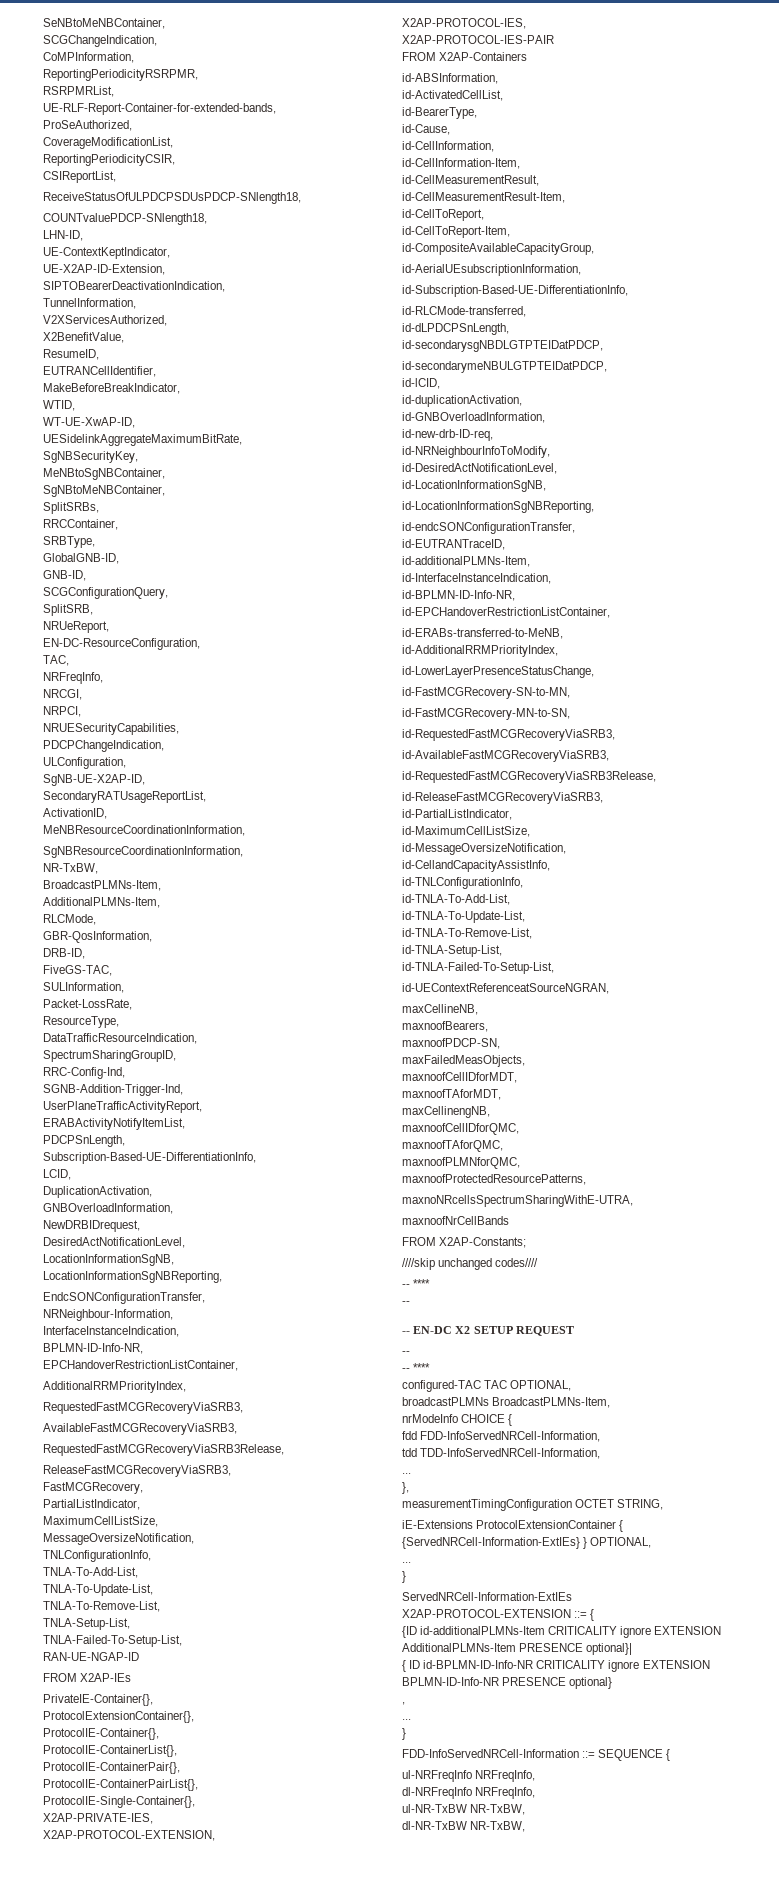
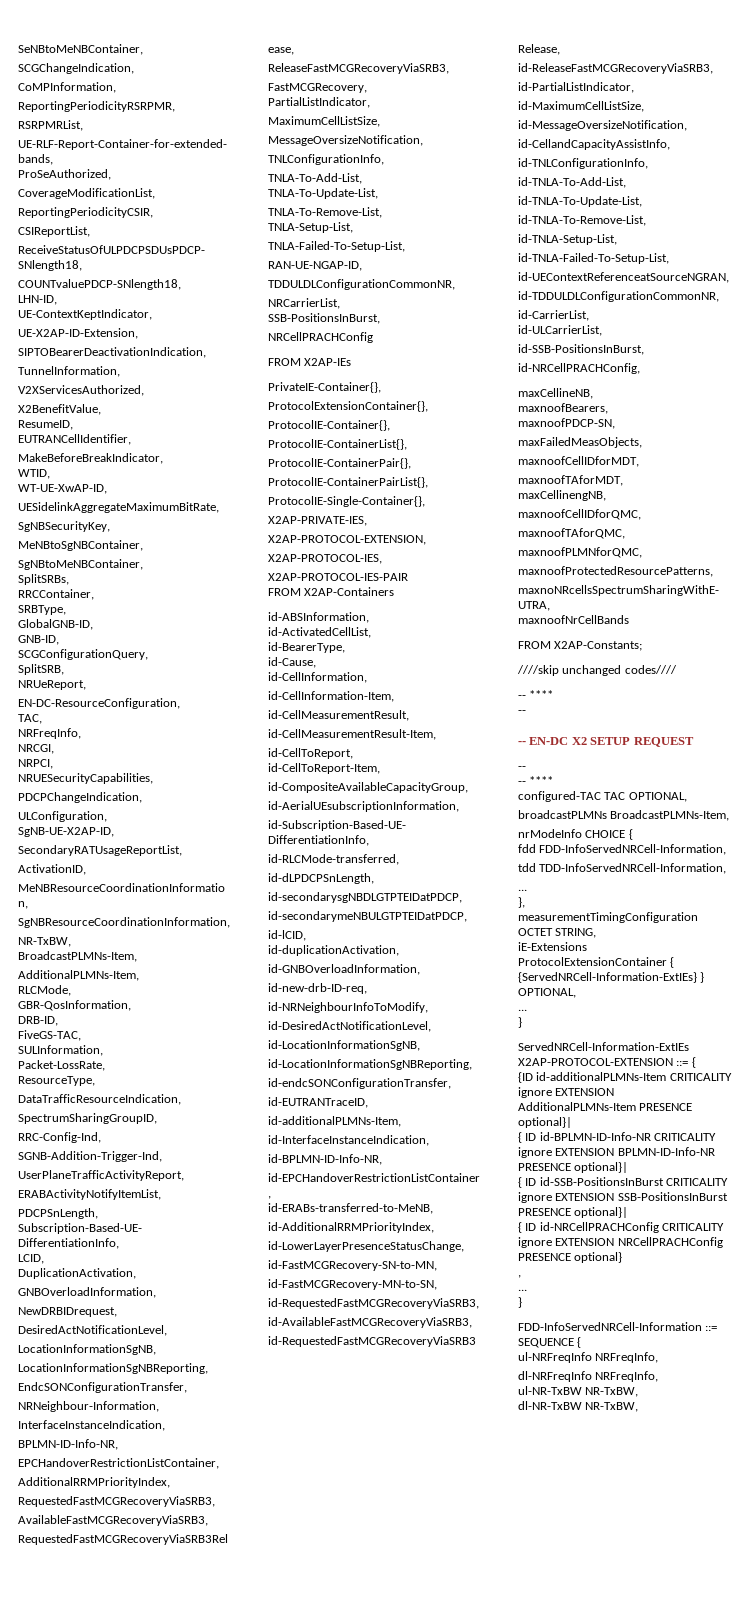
- RAN-UE-NGAP-ID
+ RAN-UE-NGAP-ID,
+ TDDULDLConfigurationCommonNR,
+ NRCarrierList,
+ SSB-PositionsInBurst,
+ NRCellPRACHConfig
+ id-TDDULDLConfigurationCommonNR,
+ id-CarrierList,
+ id-ULCarrierList,
+ id-SSB-PositionsInBurst,
+ id-NRCellPRACHConfig,
- { ID id-BPLMN-ID-Info-NR CRITICALITY ignore EXTENSION BPLMN-ID-Info-NR PRESENCE optional}
+ { ID id-BPLMN-ID-Info-NR CRITICALITY ignore EXTENSION BPLMN-ID-Info-NR PRESENCE optional}|
+ { ID id-SSB-PositionsInBurst CRITICALITY ignore EXTENSION SSB-PositionsInBurst PRESENCE optional}|
+ { ID id-NRCellPRACHConfig CRITICALITY ignore EXTENSION NRCellPRACHConfig PRESENCE optional}

